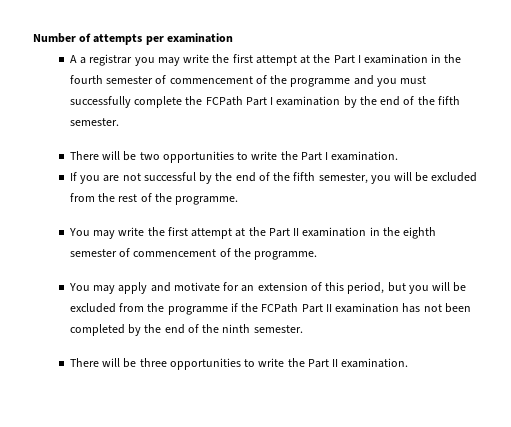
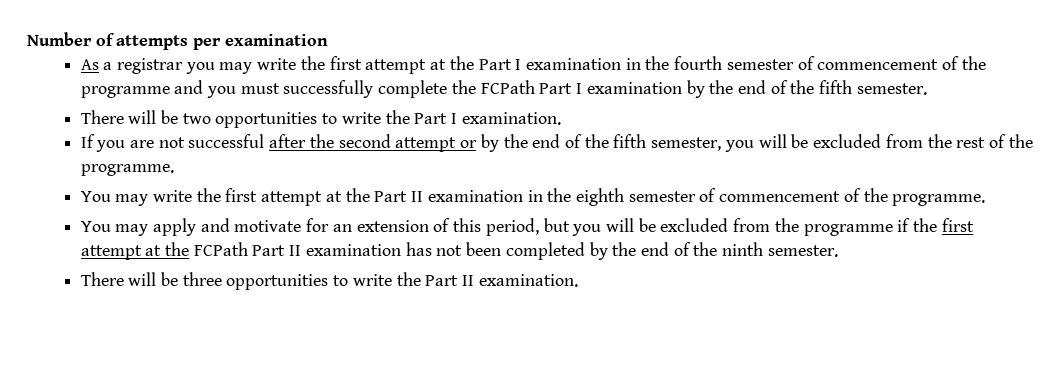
- A a registrar you may write the first attempt at the Part I examination in the fourth semester of commencement of the programme and you must successfully complete the FCPath Part I examination by the end of the fifth semester.
+ As a registrar you may write the first attempt at the Part I examination in the fourth semester of commencement of the programme and you must successfully complete the FCPath Part I examination by the end of the fifth semester.
- If you are not successful by the end of the fifth semester, you will be excluded from the rest of the programme.
+ If you are not successful after the second attempt or by the end of the fifth semester, you will be excluded from the rest of the programme.
- You may apply and motivate for an extension of this period, but you will be excluded from the programme if the FCPath Part II examination has not been completed by the end of the ninth semester.
+ You may apply and motivate for an extension of this period, but you will be excluded from the programme if the first attempt at the FCPath Part II examination has not been completed by the end of the ninth semester.

